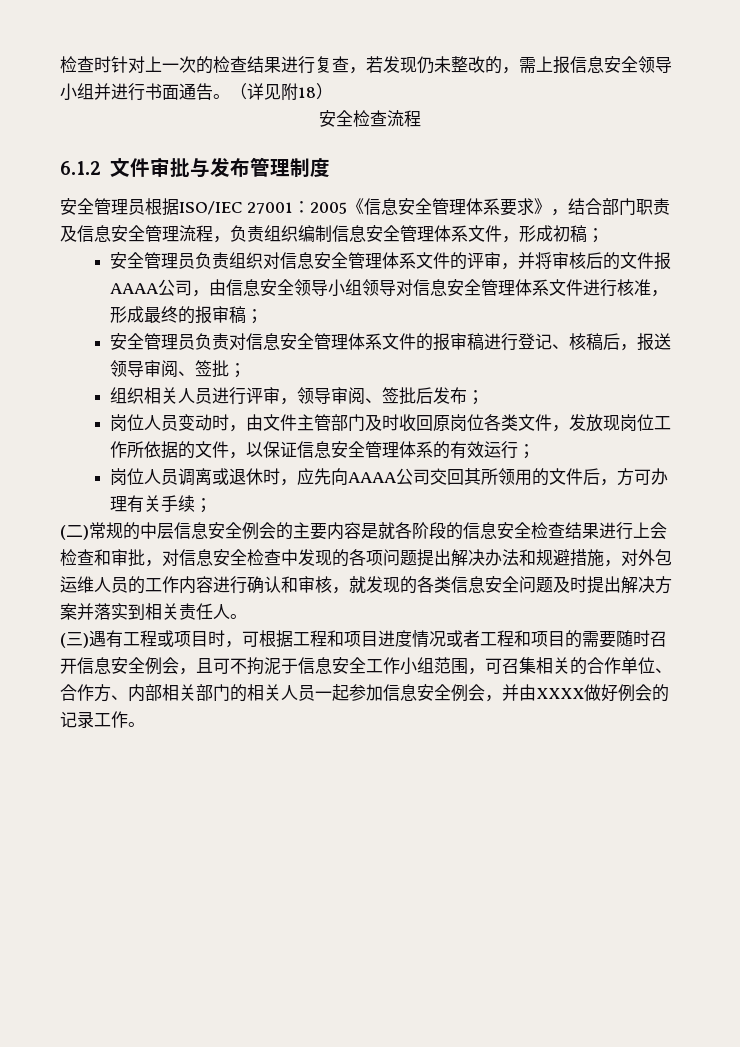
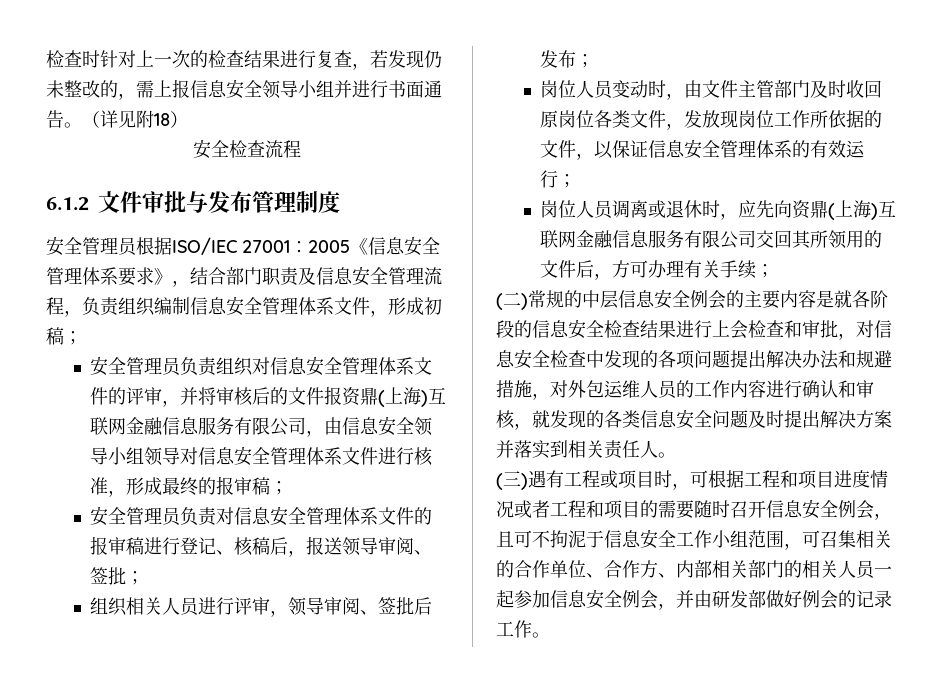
- 安全管理员负责组织对信息安全管理体系文件的评审，并将审核后的文件报AAAA公司，由信息安全领导小组领导对信息安全管理体系文件进行核准，形成最终的报审稿；
+ 安全管理员负责组织对信息安全管理体系文件的评审，并将审核后的文件报资鼎(上海)互联网金融信息服务有限公司，由信息安全领导小组领导对信息安全管理体系文件进行核准，形成最终的报审稿；
- 岗位人员调离或退休时，应先向AAAA公司交回其所领用的文件后，方可办理有关手续；
+ 岗位人员调离或退休时，应先向资鼎(上海)互联网金融信息服务有限公司交回其所领用的文件后，方可办理有关手续；
- (三)遇有工程或项目时，可根据工程和项目进度情况或者工程和项目的需要随时召开信息安全例会，且可不拘泥于信息安全工作小组范围，可召集相关的合作单位、合作方、内部相关部门的相关人员一起参加信息安全例会，并由XXXX做好例会的记录工作。
+ (三)遇有工程或项目时，可根据工程和项目进度情况或者工程和项目的需要随时召开信息安全例会，且可不拘泥于信息安全工作小组范围，可召集相关的合作单位、合作方、内部相关部门的相关人员一起参加信息安全例会，并由研发部做好例会的记录工作。

